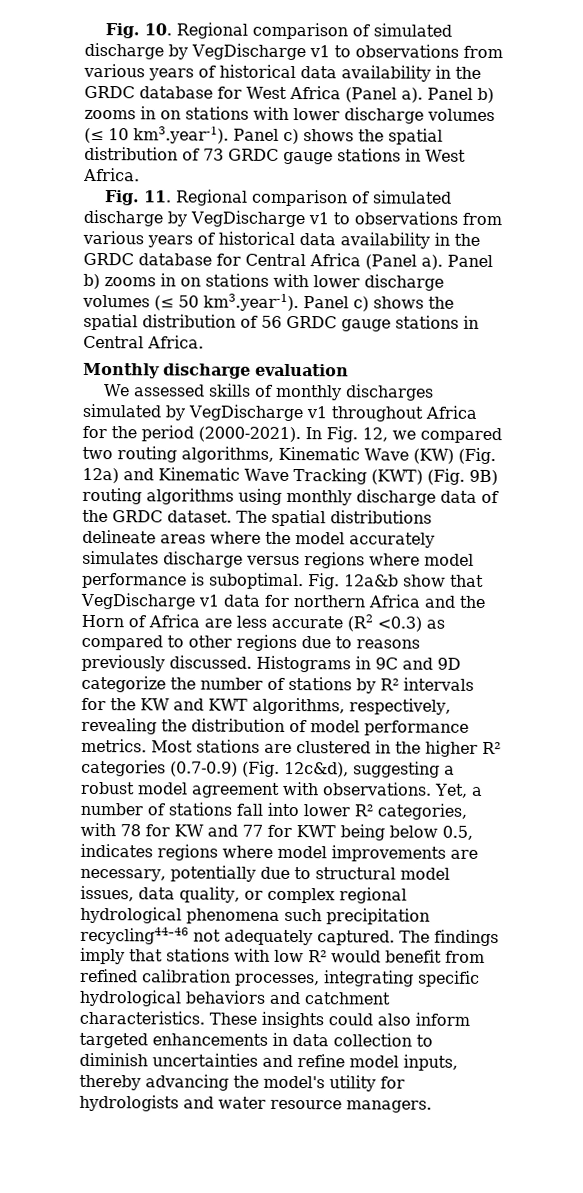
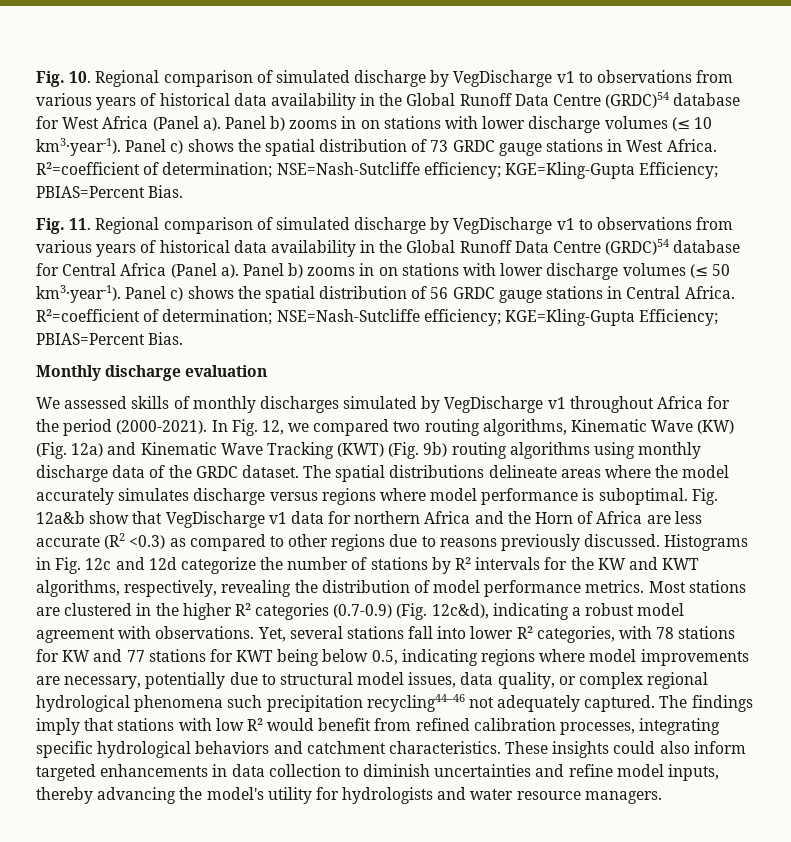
- Fig. 10. Regional comparison of simulated discharge by VegDischarge v1 to observations from various years of historical data availability in the GRDC database for West Africa (Panel a).
+ Fig. 10. Regional comparison of simulated discharge by VegDischarge v1 to observations from various years of historical data availability in the Global Runoff Data Centre (GRDC)54 database for West Africa (Panel a).
- Panel b) zooms in on stations with lower discharge volumes (≤ 10 km3.year-1). Panel c) shows the spatial distribution of 73 GRDC gauge stations in West Africa.
+ Panel b) zooms in on stations with lower discharge volumes (≤ 10 km3·year-1). Panel c) shows the spatial distribution of 73 GRDC gauge stations in West Africa. R²=coefficient of determination; NSE=Nash-Sutcliffe efficiency; KGE=Kling-Gupta Efficiency; PBIAS=Percent Bias.
- Fig. 11. Regional comparison of simulated discharge by VegDischarge v1 to observations from various years of historical data availability in the GRDC database for Central Africa (Panel a).
+ Fig. 11. Regional comparison of simulated discharge by VegDischarge v1 to observations from various years of historical data availability in the Global Runoff Data Centre (GRDC)54 database for Central Africa (Panel a).
- Panel b) zooms in on stations with lower discharge volumes (≤ 50 km3.year-1). Panel c) shows the spatial distribution of 56 GRDC gauge stations in Central Africa.
+ Panel b) zooms in on stations with lower discharge volumes (≤ 50 km3·year-1). Panel c) shows the spatial distribution of 56 GRDC gauge stations in Central Africa. R²=coefficient of determination; NSE=Nash-Sutcliffe efficiency; KGE=Kling-Gupta Efficiency; PBIAS=Percent Bias.
- In Fig. 12, we compared two routing algorithms, Kinematic Wave (KW) (Fig. 12a) and Kinematic Wave Tracking (KWT) (Fig. 9B) routing algorithms using monthly discharge data of the GRDC dataset.
+ In Fig. 12, we compared two routing algorithms, Kinematic Wave (KW) (Fig. 12a) and Kinematic Wave Tracking (KWT) (Fig. 9b) routing algorithms using monthly discharge data of the GRDC dataset.
- Histograms in 9C and 9D categorize the number of stations by R² intervals for the KW and KWT algorithms, respectively, revealing the distribution of model performance metrics.
+ Histograms in Fig. 12c and 12d categorize the number of stations by R² intervals for the KW and KWT algorithms, respectively, revealing the distribution of model performance metrics.
- Most stations are clustered in the higher R² categories (0.7-0.9) (Fig. 12c&d), suggesting a robust model agreement with observations.
+ Most stations are clustered in the higher R² categories (0.7-0.9) (Fig. 12c&d), indicating a robust model agreement with observations.
- Yet, a number of stations fall into lower R² categories, with 78 for KW and 77 for KWT being below 0.5, indicates regions where model improvements are necessary, potentially due to structural model issues, data quality, or complex regional hydrological phenomena such precipitation recycling44–46 not adequately captured.
+ Yet, several stations fall into lower R² categories, with 78 stations for KW and 77 stations for KWT being below 0.5, indicating regions where model improvements are necessary, potentially due to structural model issues, data quality, or complex regional hydrological phenomena such precipitation recycling44–46 not adequately captured.

